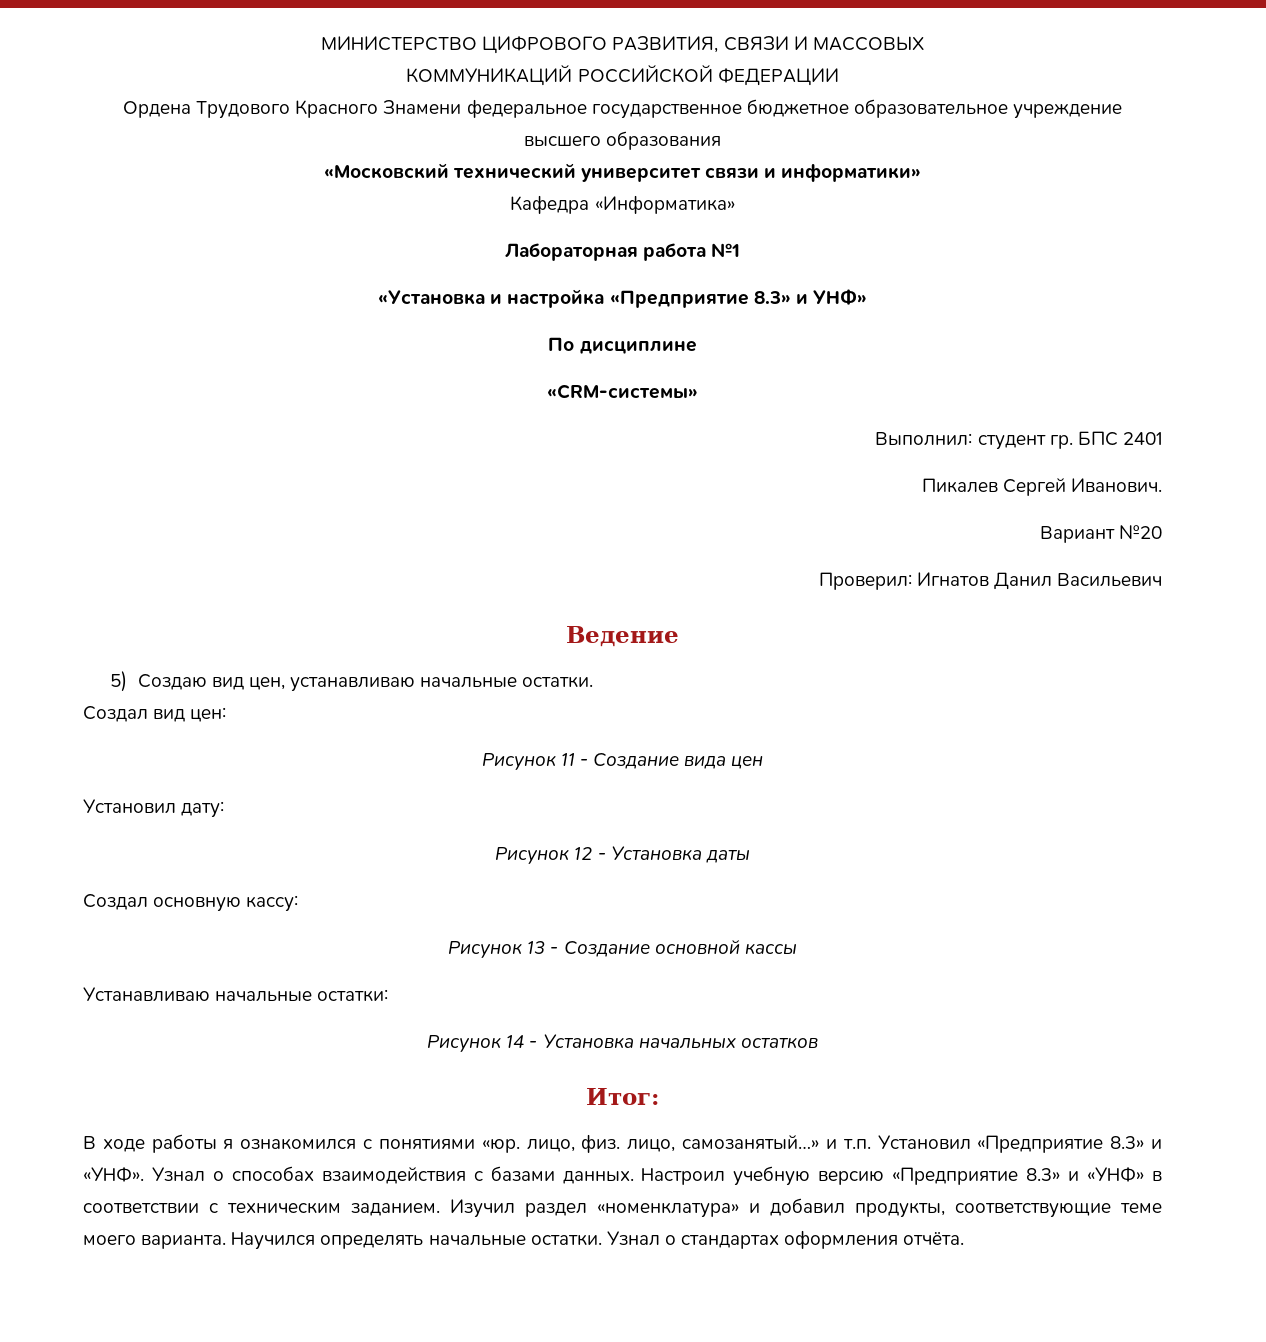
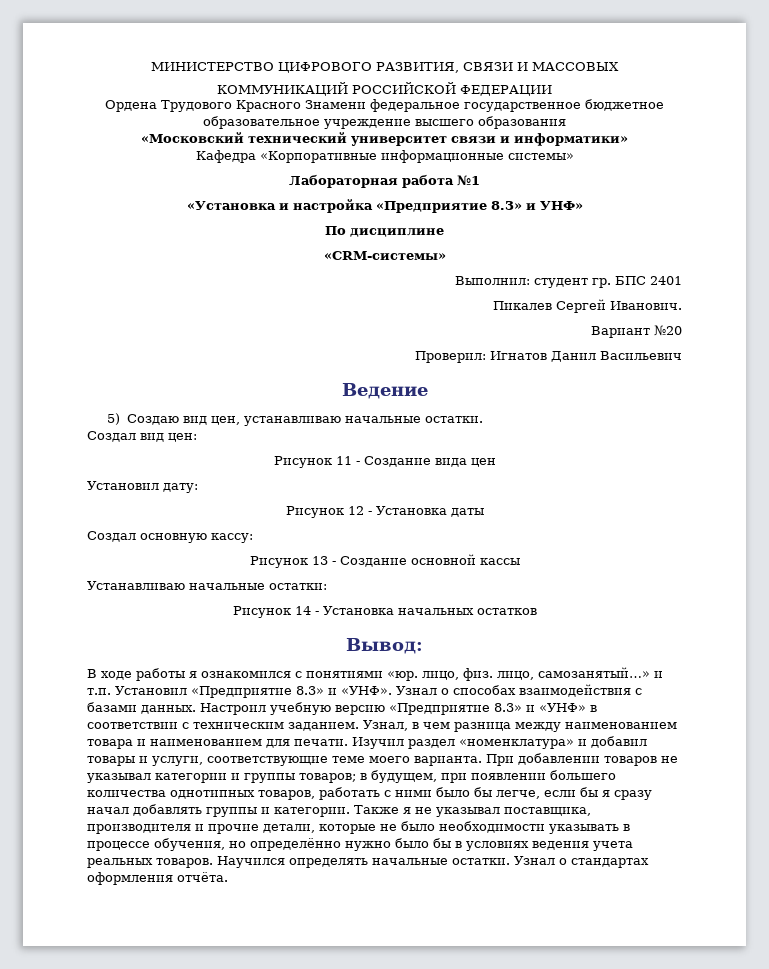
- Кафедра «Информатика»
+ Кафедра «Корпоративные информационные системы»
- Итог:
+ Вывод:
+ Узнал, в чем разница между наименованием товара и наименованием для печати.
- Изучил раздел «номенклатура» и добавил продукты, соответствующие теме моего варианта.
+ Изучил раздел «номенклатура» и добавил товары и услуги, соответствующие теме моего варианта.
+ При добавлении товаров не указывал категории и группы товаров; в будущем, при появлении большего количества однотипных товаров, работать с ними было бы легче, если бы я сразу начал добавлять группы и категории. Также я не указывал поставщика, производителя и прочие детали, которые не было необходимости указывать в процессе обучения, но определённо нужно было бы в условиях ведения учета реальных товаров.

